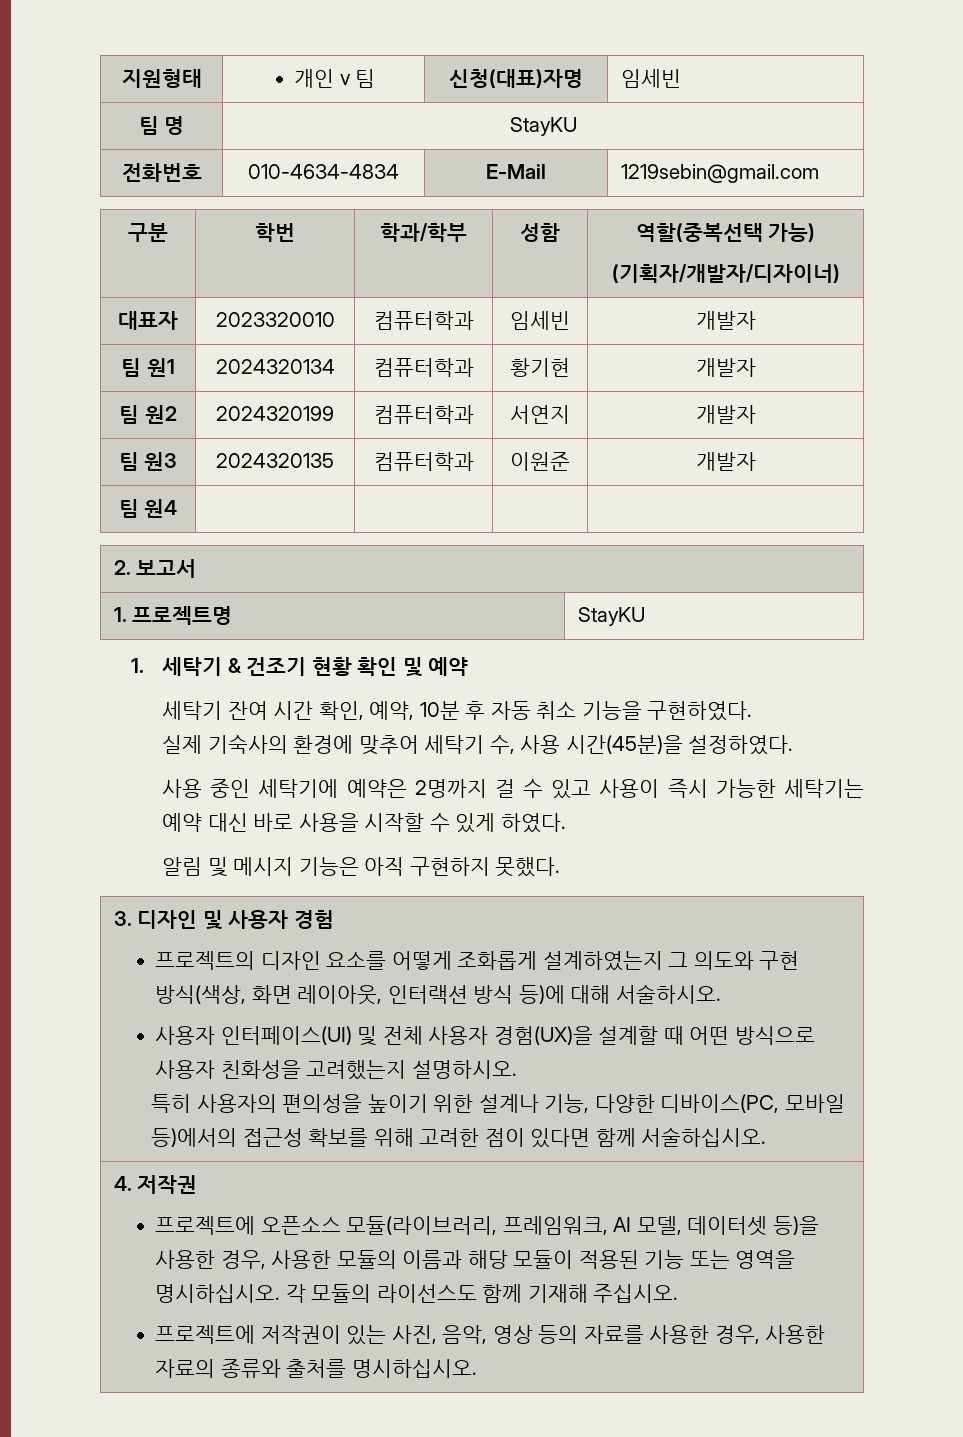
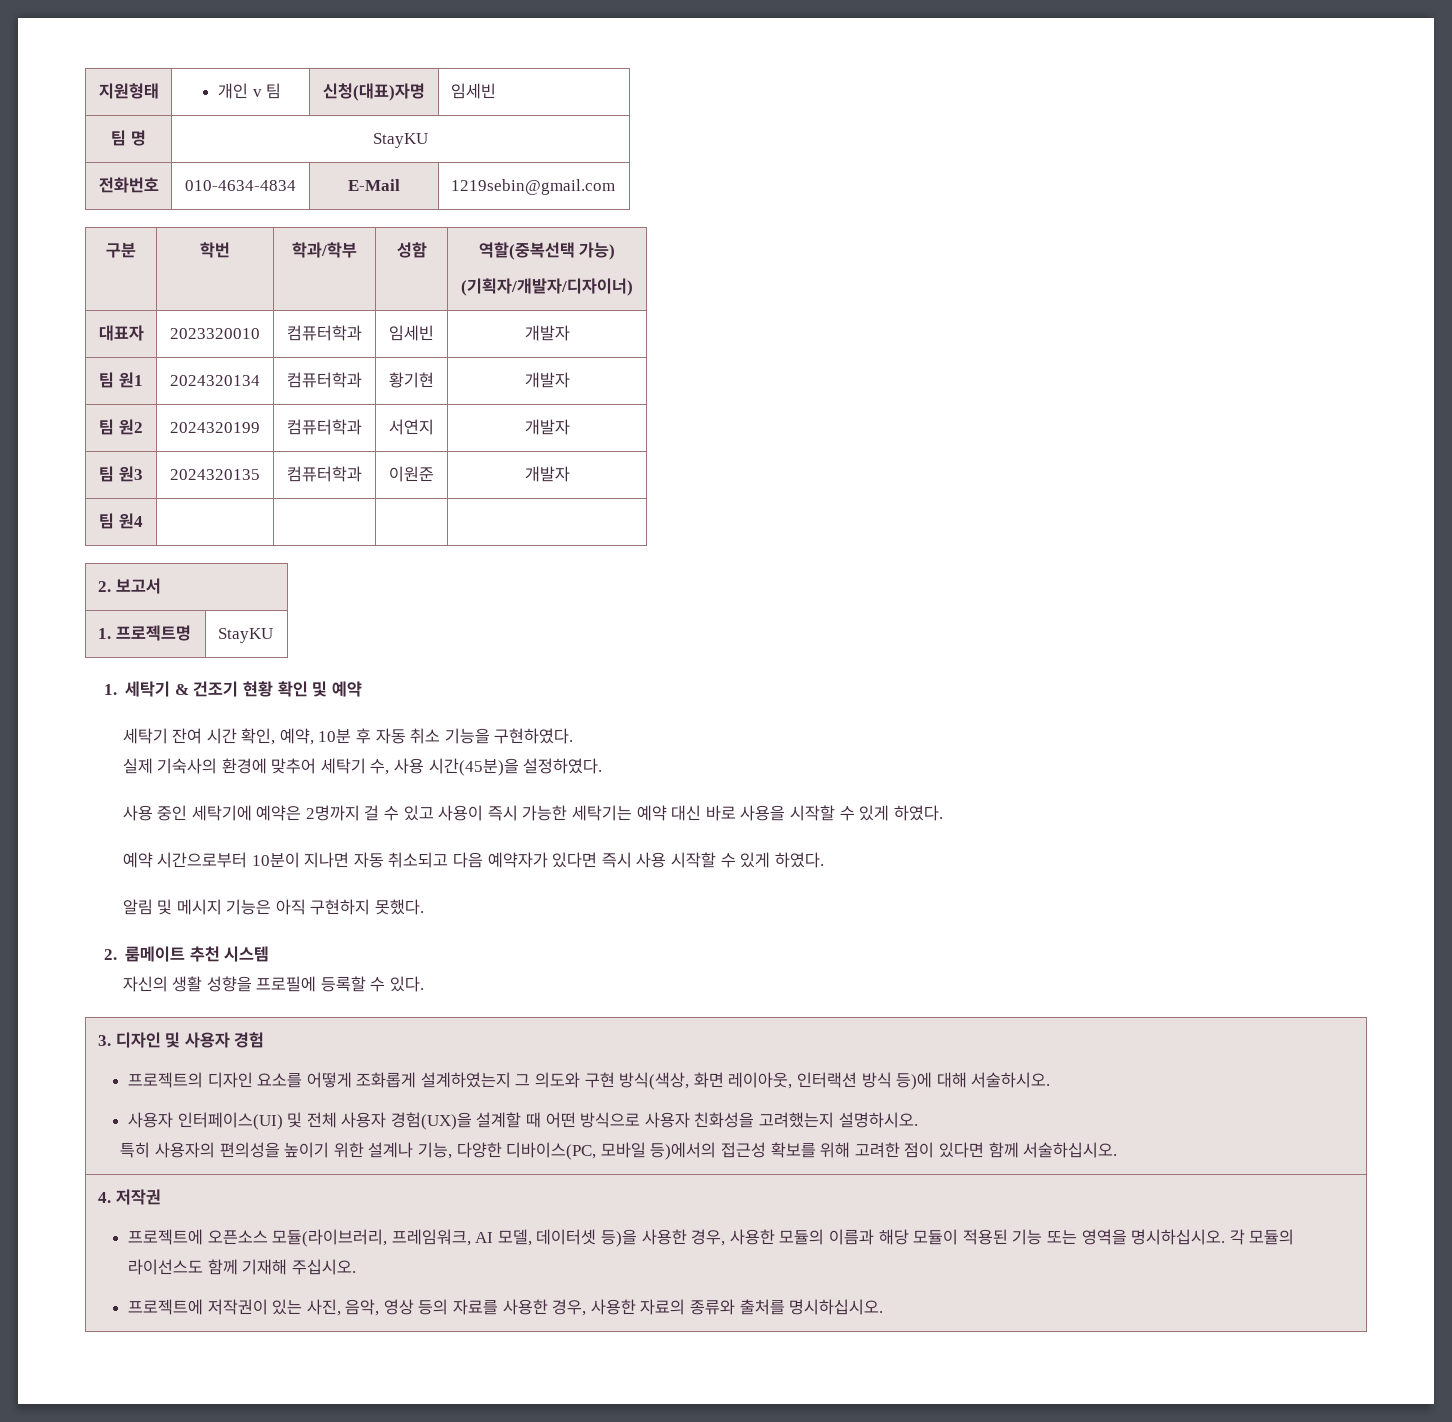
+ 예약 시간으로부터 10분이 지나면 자동 취소되고 다음 예약자가 있다면 즉시 사용 시작할 수 있게 하였다.
+ 2. 룸메이트 추천 시스템
+ 자신의 생활 성향을 프로필에 등록할 수 있다.

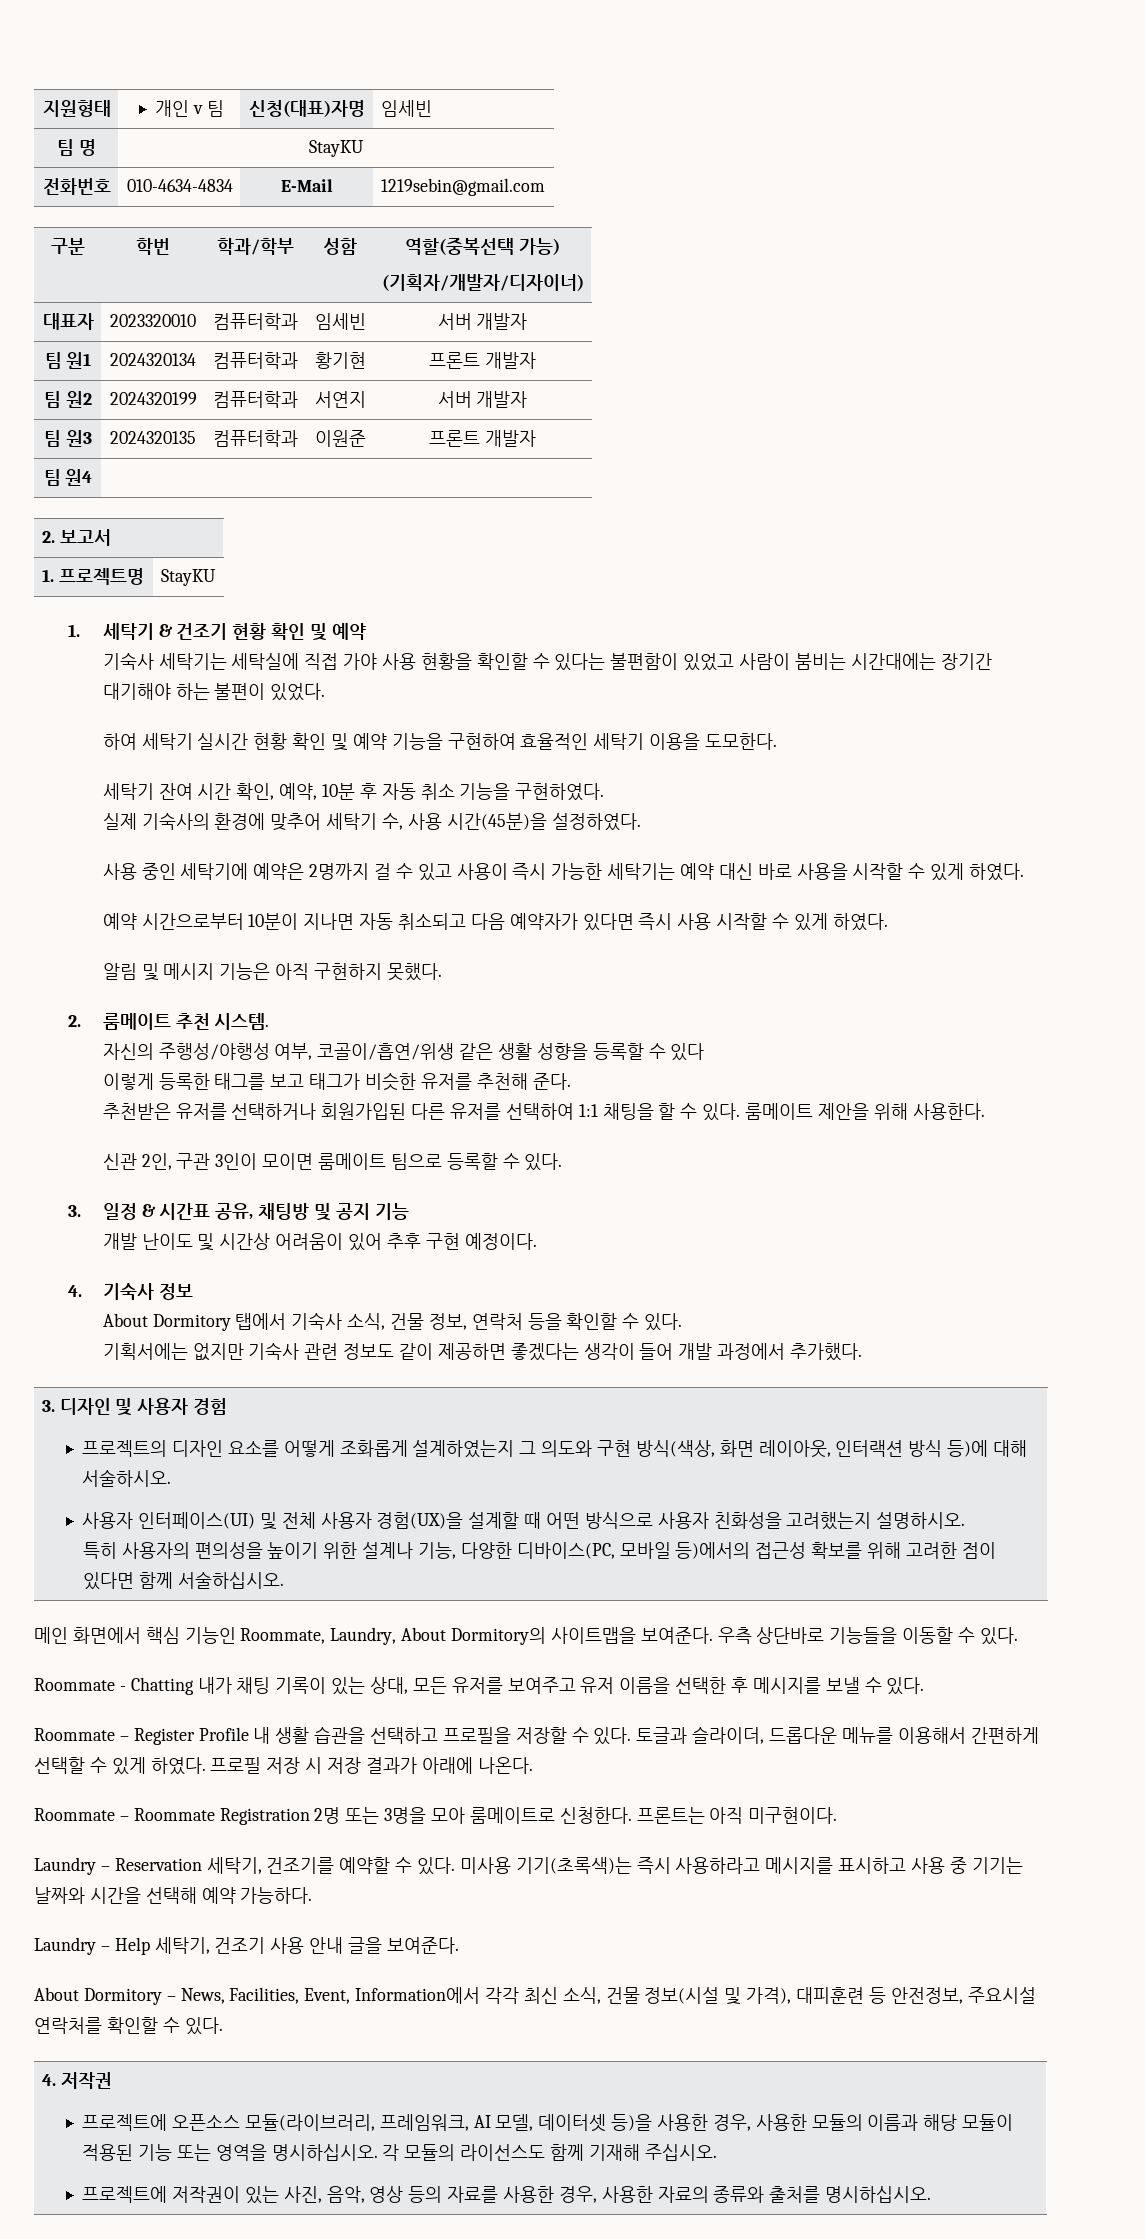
- 대표자 | 2023320010 | 컴퓨터학과 | 임세빈 | 개발자
+ 대표자 | 2023320010 | 컴퓨터학과 | 임세빈 | 서버 개발자
- 팀 원1 | 2024320134 | 컴퓨터학과 | 황기현 | 개발자
+ 팀 원1 | 2024320134 | 컴퓨터학과 | 황기현 | 프론트 개발자
- 팀 원2 | 2024320199 | 컴퓨터학과 | 서연지 | 개발자
+ 팀 원2 | 2024320199 | 컴퓨터학과 | 서연지 | 서버 개발자
- 팀 원3 | 2024320135 | 컴퓨터학과 | 이원준 | 개발자
+ 팀 원3 | 2024320135 | 컴퓨터학과 | 이원준 | 프론트 개발자
+ 기숙사 세탁기는 세탁실에 직접 가야 사용 현황을 확인할 수 있다는 불편함이 있었고 사람이 붐비는 시간대에는 장기간 대기해야 하는 불편이 있었다.
+ 하여 세탁기 실시간 현황 확인 및 예약 기능을 구현하여 효율적인 세탁기 이용을 도모한다.
- 2. 룸메이트 추천 시스템
+ 2. 룸메이트 추천 시스템.
- 자신의 생활 성향을 프로필에 등록할 수 있다.
+ 자신의 주행성/야행성 여부, 코골이/흡연/위생 같은 생활 성향을 등록할 수 있다
+ 이렇게 등록한 태그를 보고 태그가 비슷한 유저를 추천해 준다.
+ 추천받은 유저를 선택하거나 회원가입된 다른 유저를 선택하여 1:1 채팅을 할 수 있다. 룸메이트 제안을 위해 사용한다.
+ 신관 2인, 구관 3인이 모이면 룸메이트 팀으로 등록할 수 있다.
+ 3. 일정 & 시간표 공유, 채팅방 및 공지 기능
+ 개발 난이도 및 시간상 어려움이 있어 추후 구현 예정이다.
+ 4. 기숙사 정보
+ About Dormitory 탭에서 기숙사 소식, 건물 정보, 연락처 등을 확인할 수 있다.
+ 기획서에는 없지만 기숙사 관련 정보도 같이 제공하면 좋겠다는 생각이 들어 개발 과정에서 추가했다.
+ 메인 화면에서 핵심 기능인 Roommate, Laundry, About Dormitory의 사이트맵을 보여준다. 우측 상단바로 기능들을 이동할 수 있다.
+ Roommate - Chatting 내가 채팅 기록이 있는 상대, 모든 유저를 보여주고 유저 이름을 선택한 후 메시지를 보낼 수 있다.
+ Roommate – Register Profile 내 생활 습관을 선택하고 프로필을 저장할 수 있다. 토글과 슬라이더, 드롭다운 메뉴를 이용해서 간편하게 선택할 수 있게 하였다. 프로필 저장 시 저장 결과가 아래에 나온다.
+ Roommate – Roommate Registration 2명 또는 3명을 모아 룸메이트로 신청한다. 프론트는 아직 미구현이다.
+ Laundry – Reservation 세탁기, 건조기를 예약할 수 있다. 미사용 기기(초록색)는 즉시 사용하라고 메시지를 표시하고 사용 중 기기는 날짜와 시간을 선택해 예약 가능하다.
+ Laundry – Help 세탁기, 건조기 사용 안내 글을 보여준다.
+ About Dormitory – News, Facilities, Event, Information에서 각각 최신 소식, 건물 정보(시설 및 가격), 대피훈련 등 안전정보, 주요시설 연락처를 확인할 수 있다.

